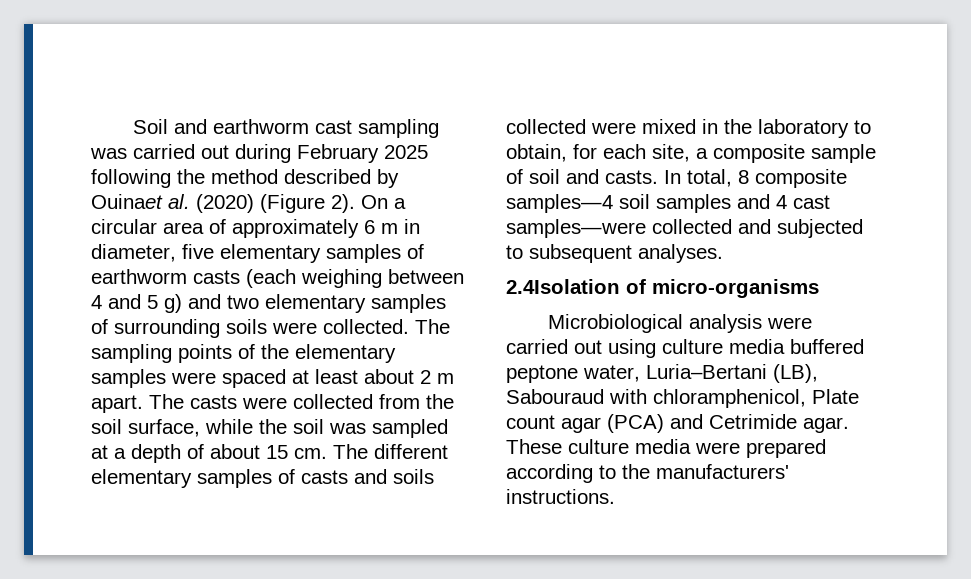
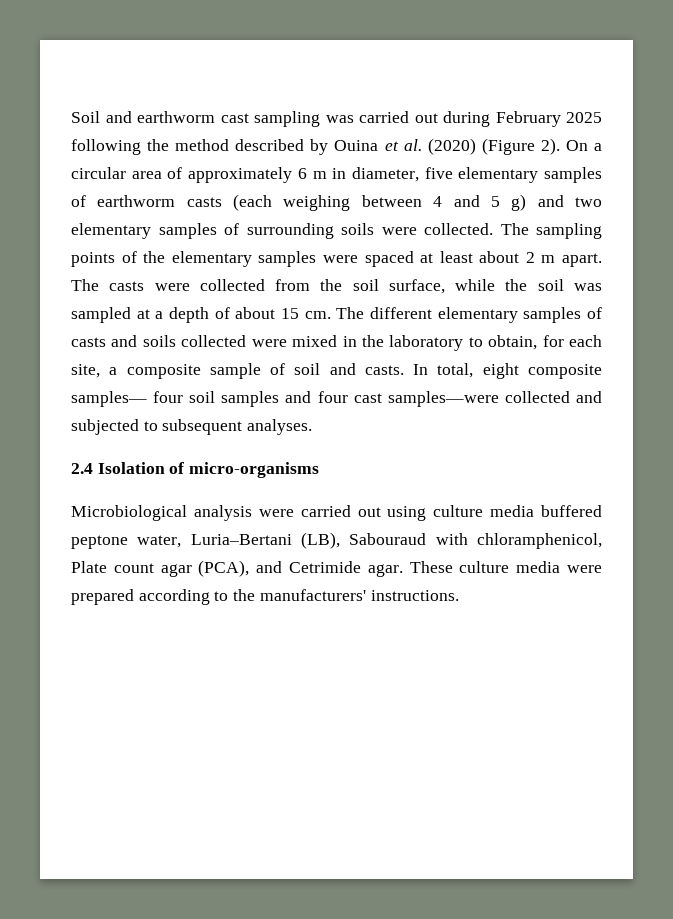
- Soil and earthworm cast sampling was carried out during February 2025 following the method described by Ouinaet al. (2020) (Figure 2).
+ Soil and earthworm cast sampling was carried out during February 2025 following the method described by Ouina et al. (2020) (Figure 2).
- In total, 8 composite samples—4 soil samples and 4 cast samples—were collected and subjected to subsequent analyses.
+ In total, eight composite samples— four soil samples and four cast samples—were collected and subjected to subsequent analyses.
- 2.4Isolation of micro-organisms
+ 2.4 Isolation of micro-organisms
- Microbiological analysis were carried out using culture media buffered peptone water, Luria–Bertani (LB), Sabouraud with chloramphenicol, Plate count agar (PCA) and Cetrimide agar.
+ Microbiological analysis were carried out using culture media buffered peptone water, Luria–Bertani (LB), Sabouraud with chloramphenicol, Plate count agar (PCA), and Cetrimide agar.

